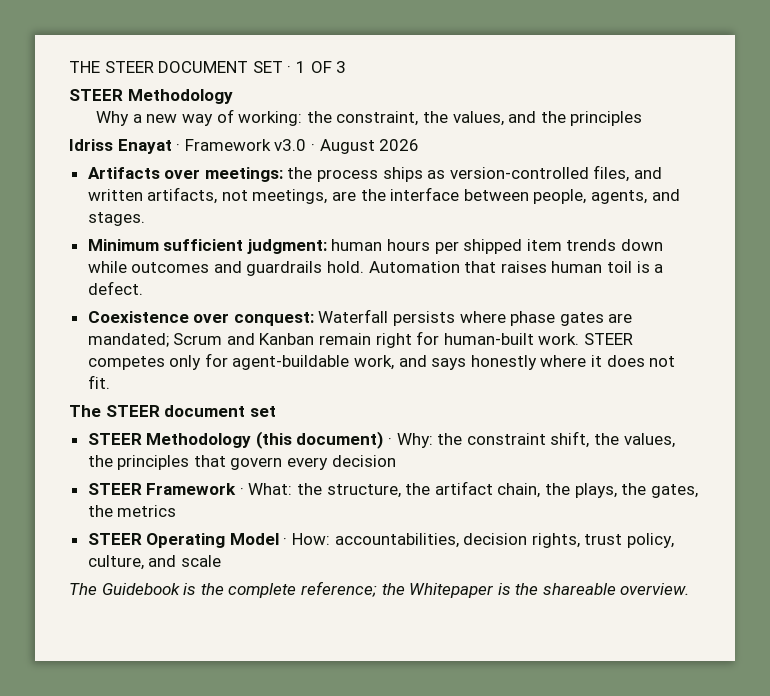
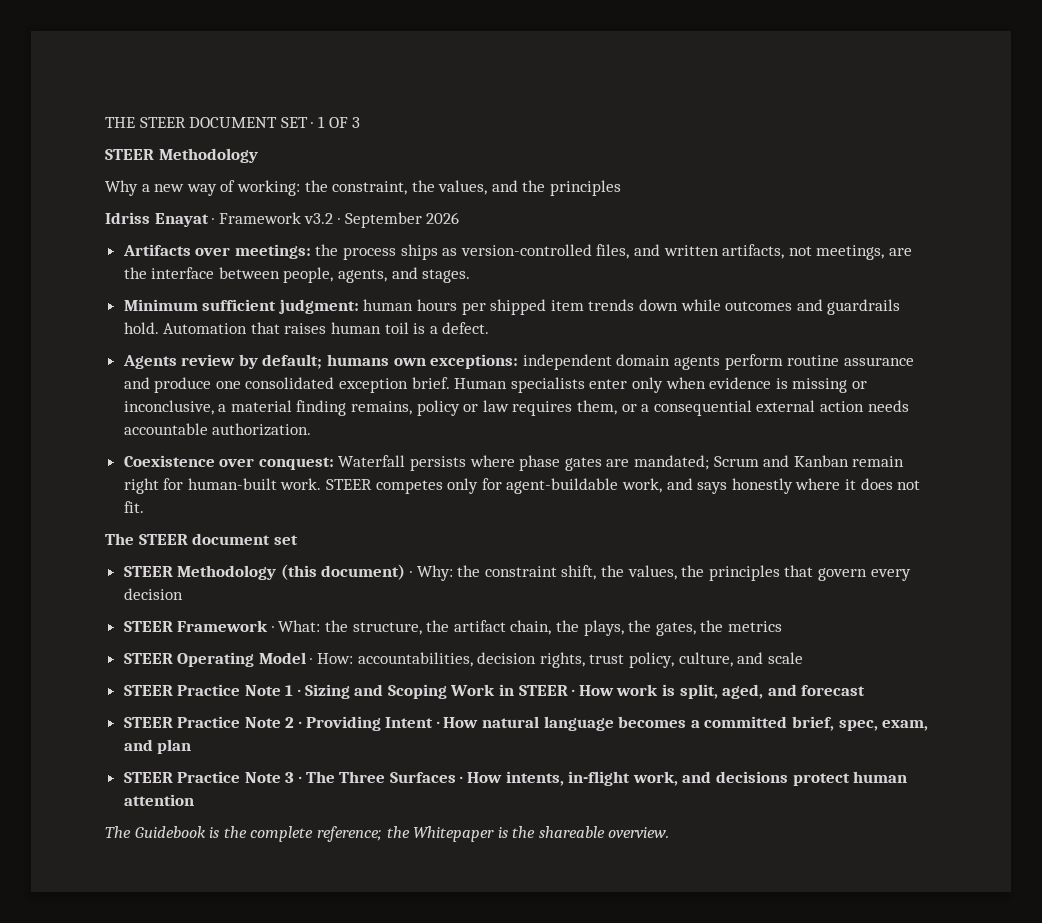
- Idriss Enayat · Framework v3.0 · August 2026
+ Idriss Enayat · Framework v3.2 · September 2026
+ Agents review by default; humans own exceptions: independent domain agents perform routine assurance and produce one consolidated exception brief. Human specialists enter only when evidence is missing or inconclusive, a material finding remains, policy or law requires them, or a consequential external action needs accountable authorization.
+ STEER Practice Note 1 · Sizing and Scoping Work in STEER · How work is split, aged, and forecast
+ STEER Practice Note 2 · Providing Intent · How natural language becomes a committed brief, spec, exam, and plan
+ STEER Practice Note 3 · The Three Surfaces · How intents, in-flight work, and decisions protect human attention

